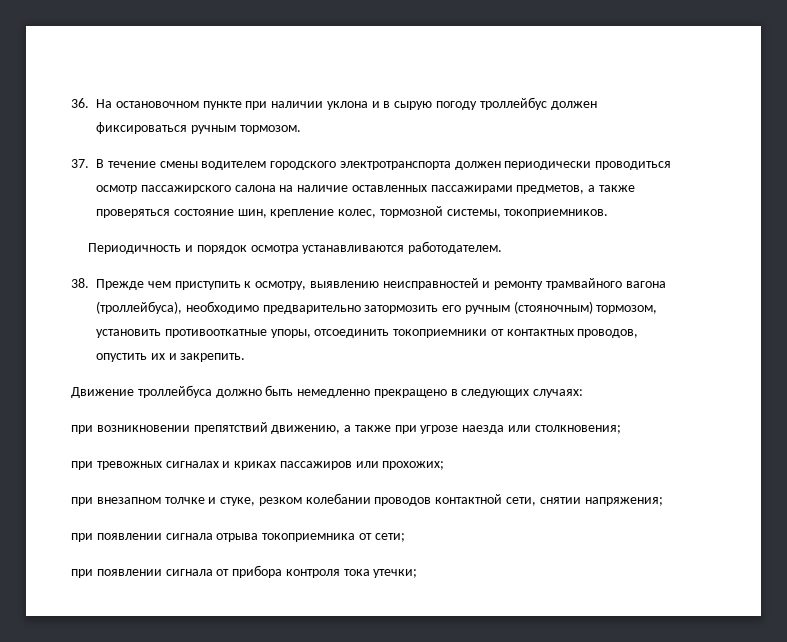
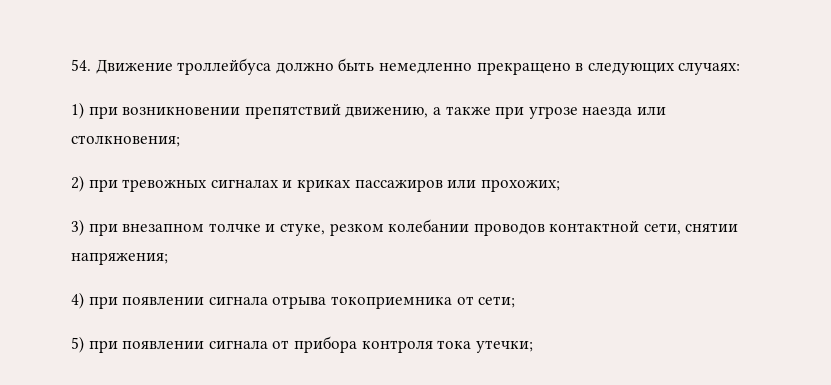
- 36. На остановочном пункте при наличии уклона и в сырую погоду троллейбус должен фиксироваться ручным тормозом.
- 37. В течение смены водителем городского электротранспорта должен периодически проводиться осмотр пассажирского салона на наличие оставленных пассажирами предметов, а также проверяться состояние шин, крепление колес, тормозной системы, токоприемников.
- Периодичность и порядок осмотра устанавливаются работодателем.
- 38. Прежде чем приступить к осмотру, выявлению неисправностей и ремонту трамвайного вагона (троллейбуса), необходимо предварительно затормозить его ручным (стояночным) тормозом, установить противооткатные упоры, отсоединить токоприемники от контактных проводов, опустить их и закрепить.
- Движение троллейбуса должно быть немедленно прекращено в следующих случаях:
+ 54. Движение троллейбуса должно быть немедленно прекращено в следующих случаях:
- при возникновении препятствий движению, а также при угрозе наезда или столкновения;
+ 1) при возникновении препятствий движению, а также при угрозе наезда или столкновения;
- при тревожных сигналах и криках пассажиров или прохожих;
+ 2) при тревожных сигналах и криках пассажиров или прохожих;
- при внезапном толчке и стуке, резком колебании проводов контактной сети, снятии напряжения;
+ 3) при внезапном толчке и стуке, резком колебании проводов контактной сети, снятии напряжения;
- при появлении сигнала отрыва токоприемника от сети;
+ 4) при появлении сигнала отрыва токоприемника от сети;
- при появлении сигнала от прибора контроля тока утечки;
+ 5) при появлении сигнала от прибора контроля тока утечки;

